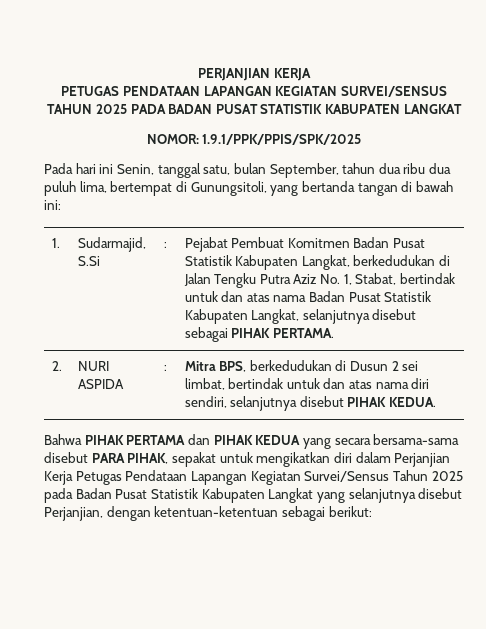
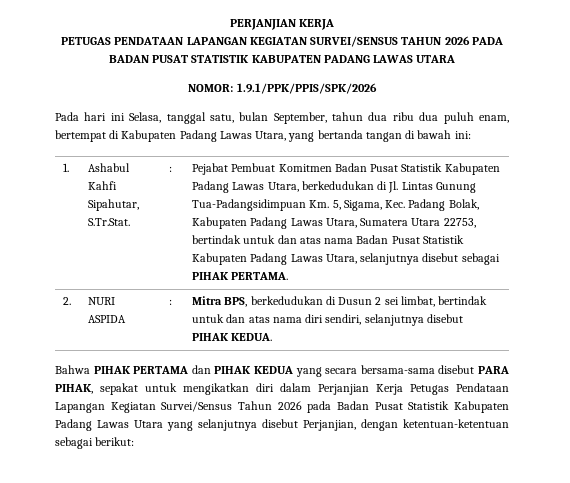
- PETUGAS PENDATAAN LAPANGAN KEGIATAN SURVEI/SENSUS TAHUN 2025 PADA BADAN PUSAT STATISTIK KABUPATEN LANGKAT
+ PETUGAS PENDATAAN LAPANGAN KEGIATAN SURVEI/SENSUS TAHUN 2026 PADA BADAN PUSAT STATISTIK KABUPATEN PADANG LAWAS UTARA
- NOMOR: 1.9.1/PPK/PPIS/SPK/2025
+ NOMOR: 1.9.1/PPK/PPIS/SPK/2026
- Pada hari ini Senin, tanggal satu, bulan September, tahun dua ribu dua puluh lima, bertempat di Gunungsitoli, yang bertanda tangan di bawah ini:
+ Pada hari ini Selasa, tanggal satu, bulan September, tahun dua ribu dua puluh enam, bertempat di Kabupaten Padang Lawas Utara, yang bertanda tangan di bawah ini:
- Sudarmajid, S.Si
+ Ashabul Kahfi Sipahutar, S.Tr.Stat.
- Pejabat Pembuat Komitmen Badan Pusat Statistik Kabupaten Langkat, berkedudukan di Jalan Tengku Putra Aziz No. 1, Stabat, bertindak untuk dan atas nama Badan Pusat Statistik Kabupaten Langkat, selanjutnya disebut sebagai PIHAK PERTAMA.
+ Pejabat Pembuat Komitmen Badan Pusat Statistik Kabupaten Padang Lawas Utara, berkedudukan di Jl. Lintas Gunung Tua-Padangsidimpuan Km. 5, Sigama, Kec. Padang Bolak, Kabupaten Padang Lawas Utara, Sumatera Utara 22753, bertindak untuk dan atas nama Badan Pusat Statistik Kabupaten Padang Lawas Utara, selanjutnya disebut sebagai PIHAK PERTAMA.
- Bahwa PIHAK PERTAMA dan PIHAK KEDUA yang secara bersama-sama disebut PARA PIHAK, sepakat untuk mengikatkan diri dalam Perjanjian Kerja Petugas Pendataan Lapangan Kegiatan Survei/Sensus Tahun 2025 pada Badan Pusat Statistik Kabupaten Langkat yang selanjutnya disebut Perjanjian, dengan ketentuan-ketentuan sebagai berikut:
+ Bahwa PIHAK PERTAMA dan PIHAK KEDUA yang secara bersama-sama disebut PARA PIHAK, sepakat untuk mengikatkan diri dalam Perjanjian Kerja Petugas Pendataan Lapangan Kegiatan Survei/Sensus Tahun 2026 pada Badan Pusat Statistik Kabupaten Padang Lawas Utara yang selanjutnya disebut Perjanjian, dengan ketentuan-ketentuan sebagai berikut:

